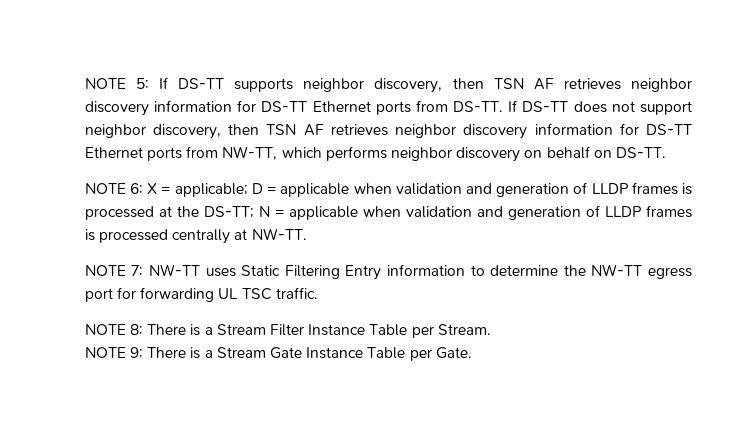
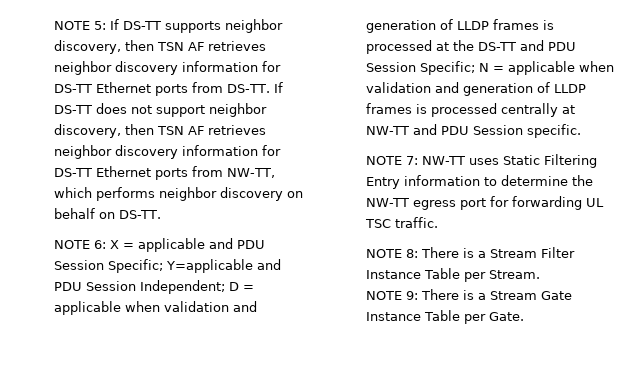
- NOTE 6: X = applicable; D = applicable when validation and generation of LLDP frames is processed at the DS-TT; N = applicable when validation and generation of LLDP frames is processed centrally at NW-TT.
+ NOTE 6: X = applicable and PDU Session Specific; Y=applicable and PDU Session Independent; D = applicable when validation and generation of LLDP frames is processed at the DS-TT and PDU Session Specific; N = applicable when validation and generation of LLDP frames is processed centrally at NW-TT and PDU Session specific.

